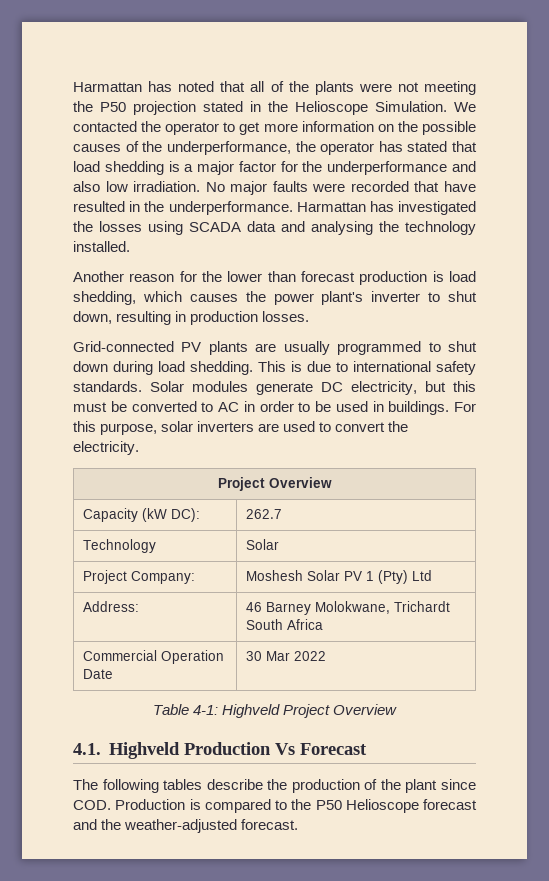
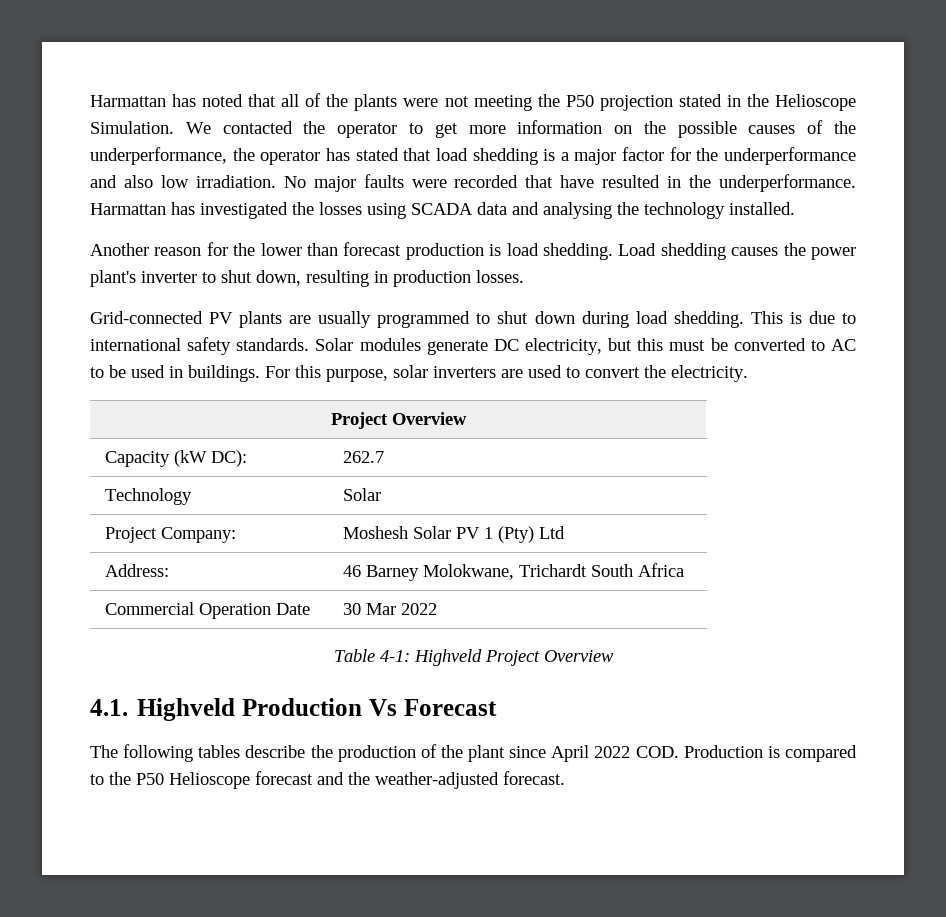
- Another reason for the lower than forecast production is load shedding, which causes the power plant's inverter to shut down, resulting in production losses.
+ Another reason for the lower than forecast production is load shedding. Load shedding causes the power plant's inverter to shut down, resulting in production losses.
- Solar modules generate DC electricity, but this must be converted to AC in order to be used in buildings.
+ Solar modules generate DC electricity, but this must be converted to AC to be used in buildings.
- The following tables describe the production of the plant since COD. Production is compared to the P50 Helioscope forecast and the weather-adjusted forecast.
+ The following tables describe the production of the plant since April 2022 COD. Production is compared to the P50 Helioscope forecast and the weather-adjusted forecast.

